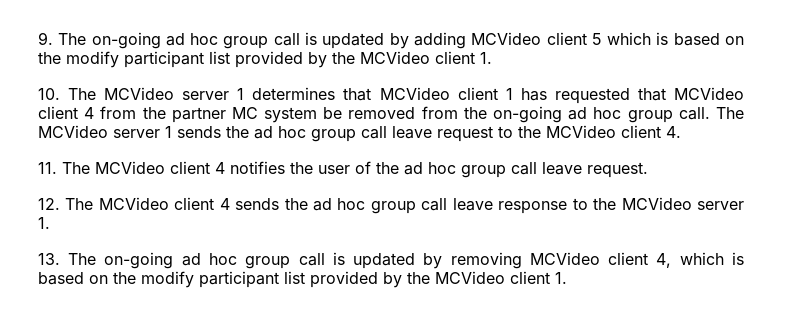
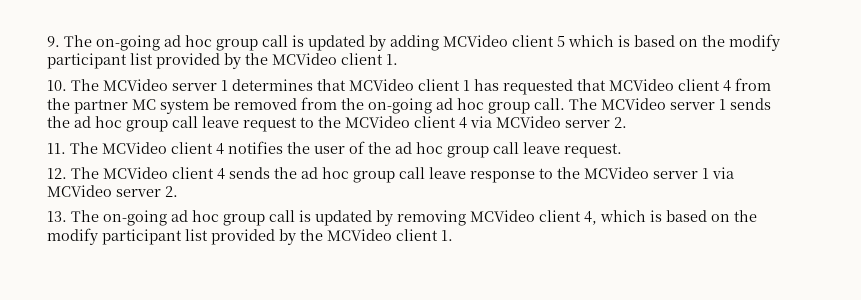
- The MCVideo server 1 sends the ad hoc group call leave request to the MCVideo client 4.
+ The MCVideo server 1 sends the ad hoc group call leave request to the MCVideo client 4 via MCVideo server 2.
- 12. The MCVideo client 4 sends the ad hoc group call leave response to the MCVideo server 1.
+ 12. The MCVideo client 4 sends the ad hoc group call leave response to the MCVideo server 1 via MCVideo server 2.

